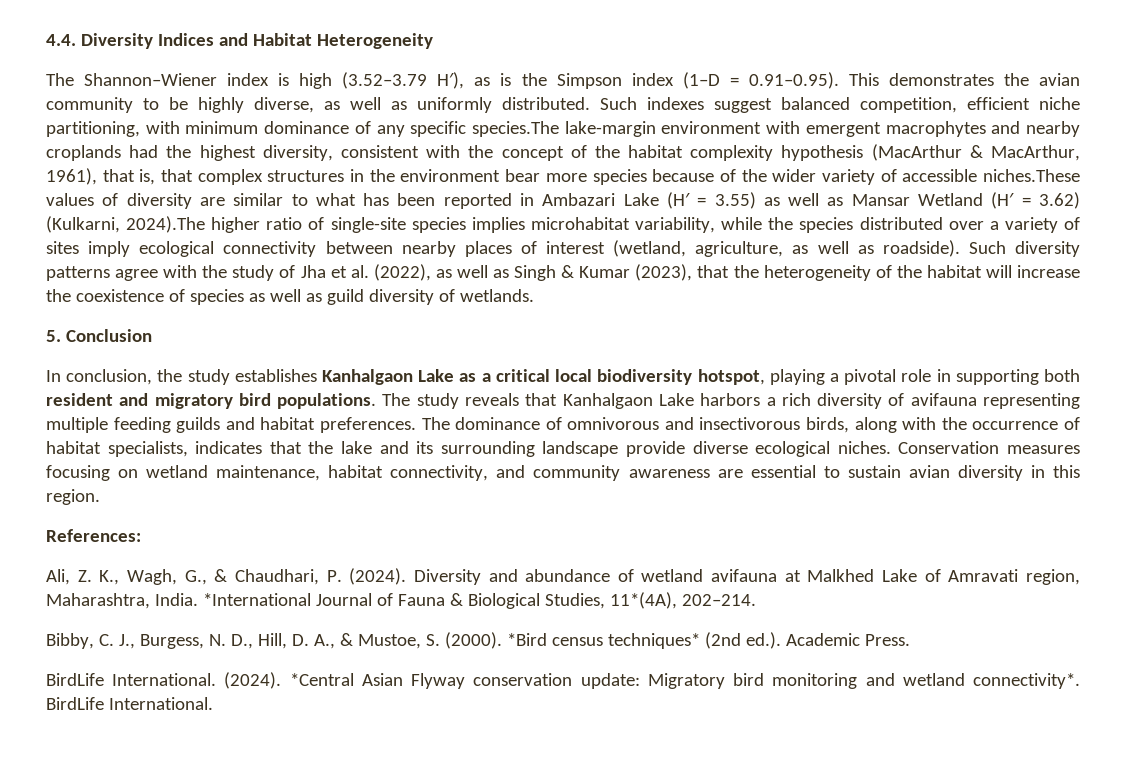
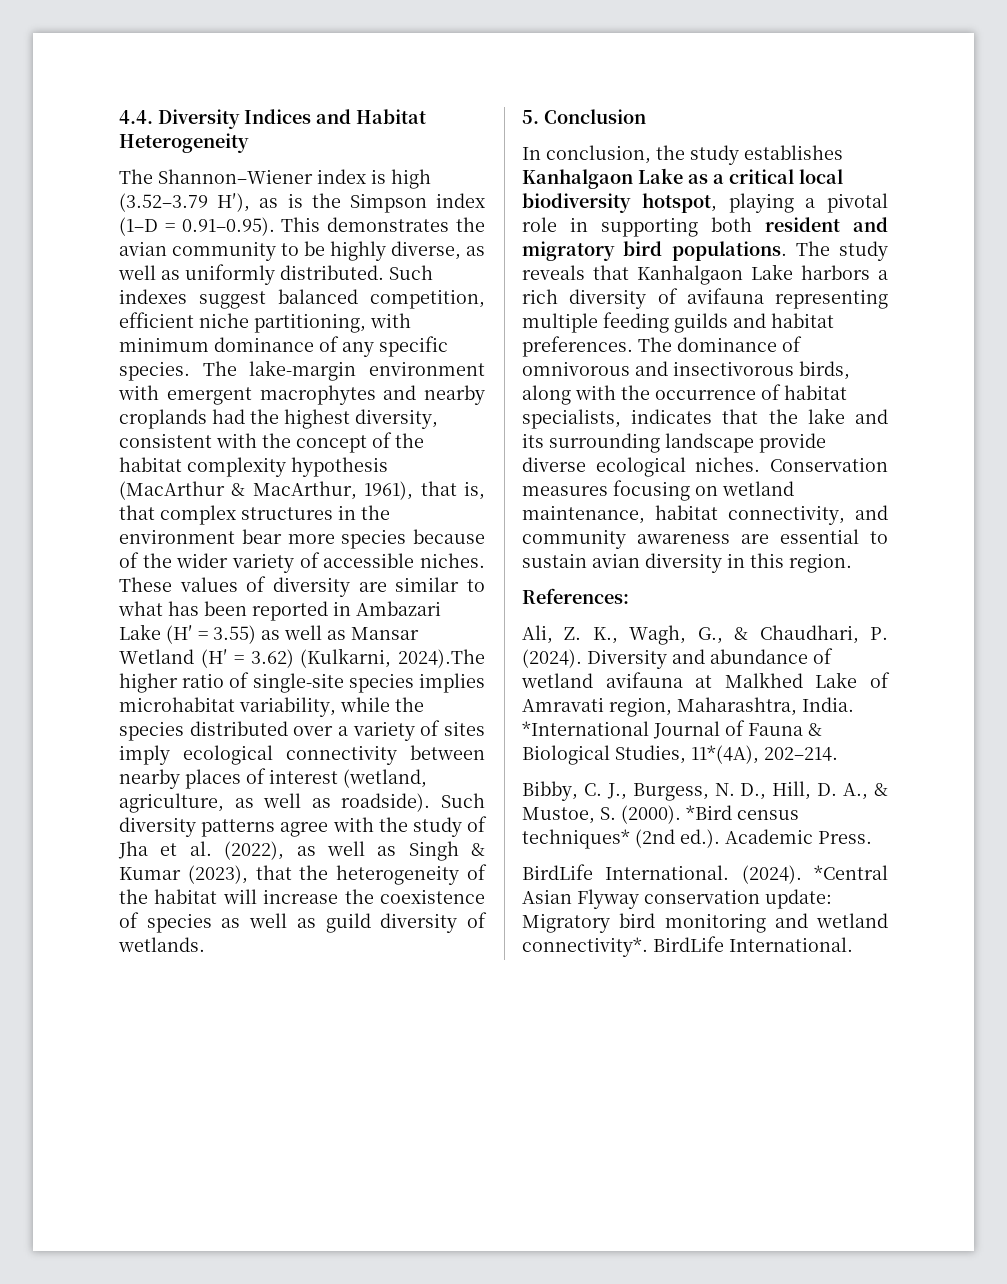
- Such indexes suggest balanced competition, efficient niche partitioning, with minimum dominance of any specific species.The lake-margin environment with emergent macrophytes and nearby croplands had the highest diversity, consistent with the concept of the habitat complexity hypothesis (MacArthur & MacArthur, 1961), that is, that complex structures in the environment bear more species because of the wider variety of accessible niches.These values of diversity are similar to what has been reported in Ambazari Lake (H′ = 3.55) as well as Mansar Wetland (H′ = 3.62) (Kulkarni, 2024).The higher ratio of single-site species implies microhabitat variability, while the species distributed over a variety of sites imply ecological connectivity between nearby places of interest (wetland, agriculture, as well as roadside).
+ Such indexes suggest balanced competition, efficient niche partitioning, with minimum dominance of any specific species. The lake-margin environment with emergent macrophytes and nearby croplands had the highest diversity, consistent with the concept of the habitat complexity hypothesis (MacArthur & MacArthur, 1961), that is, that complex structures in the environment bear more species because of the wider variety of accessible niches. These values of diversity are similar to what has been reported in Ambazari Lake (H′ = 3.55) as well as Mansar Wetland (H′ = 3.62) (Kulkarni, 2024).The higher ratio of single-site species implies microhabitat variability, while the species distributed over a variety of sites imply ecological connectivity between nearby places of interest (wetland, agriculture, as well as roadside).

